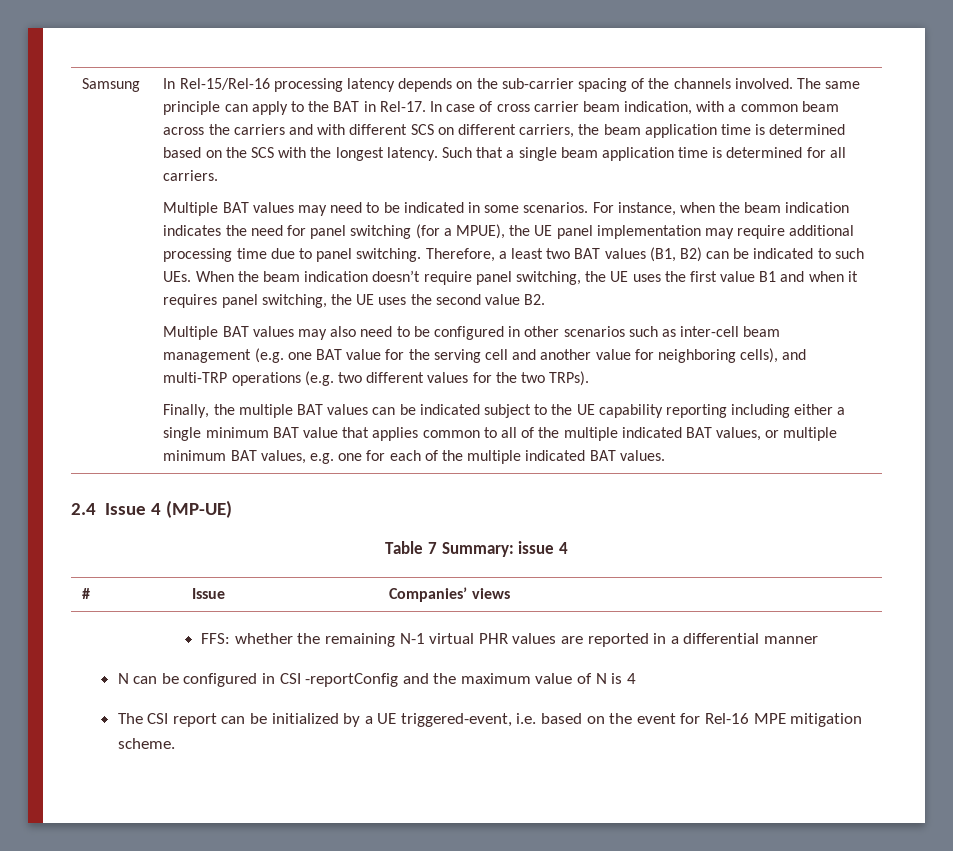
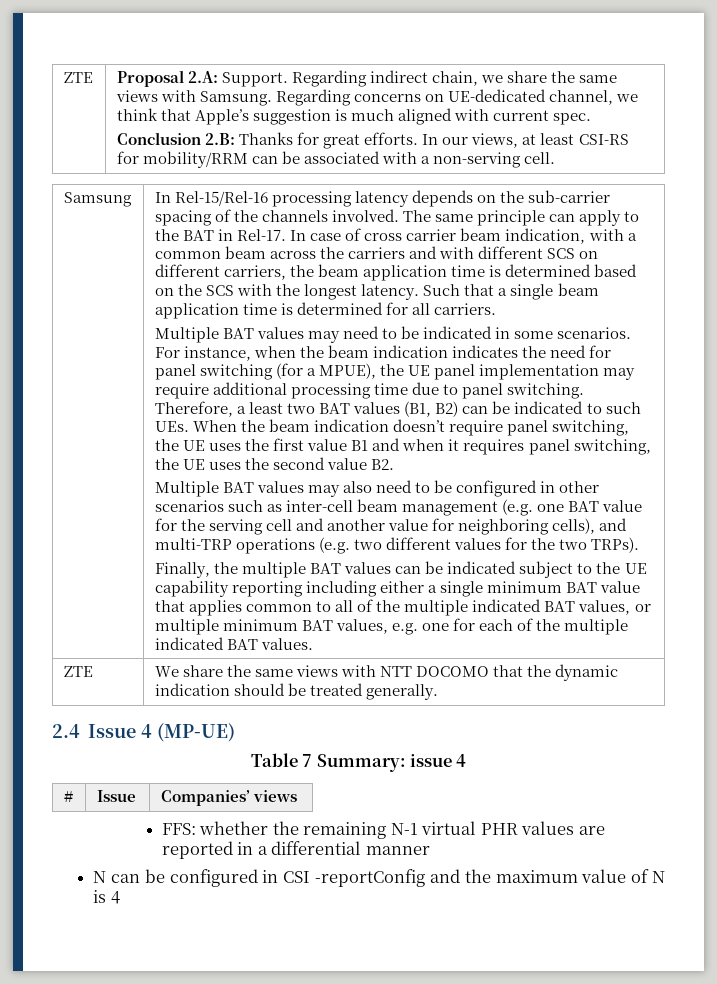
+ ZTE | Proposal 2.A: Support. Regarding indirect chain, we share the same views with Samsung. Regarding concerns on UE-dedicated channel, we think that Apple’s suggestion is much aligned with current spec.
+ Conclusion 2.B: Thanks for great efforts. In our views, at least CSI-RS for mobility/RRM can be associated with a non-serving cell.
+ ZTE | We share the same views with NTT DOCOMO that the dynamic indication should be treated generally.
- The CSI report can be initialized by a UE triggered-event, i.e. based on the event for Rel-16 MPE mitigation scheme.

